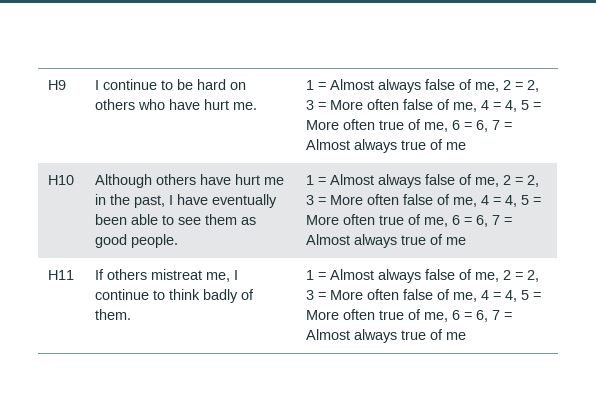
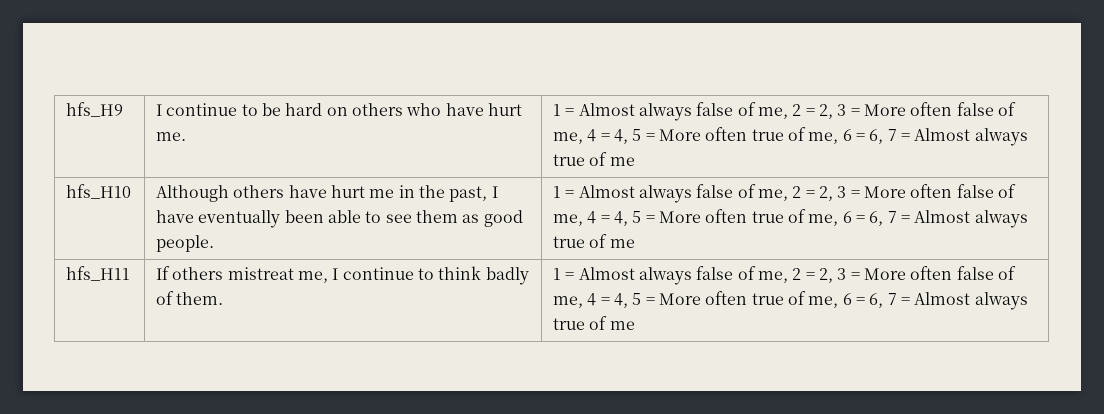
- H9
+ hfs_H9
- H10
+ hfs_H10
- H11
+ hfs_H11

